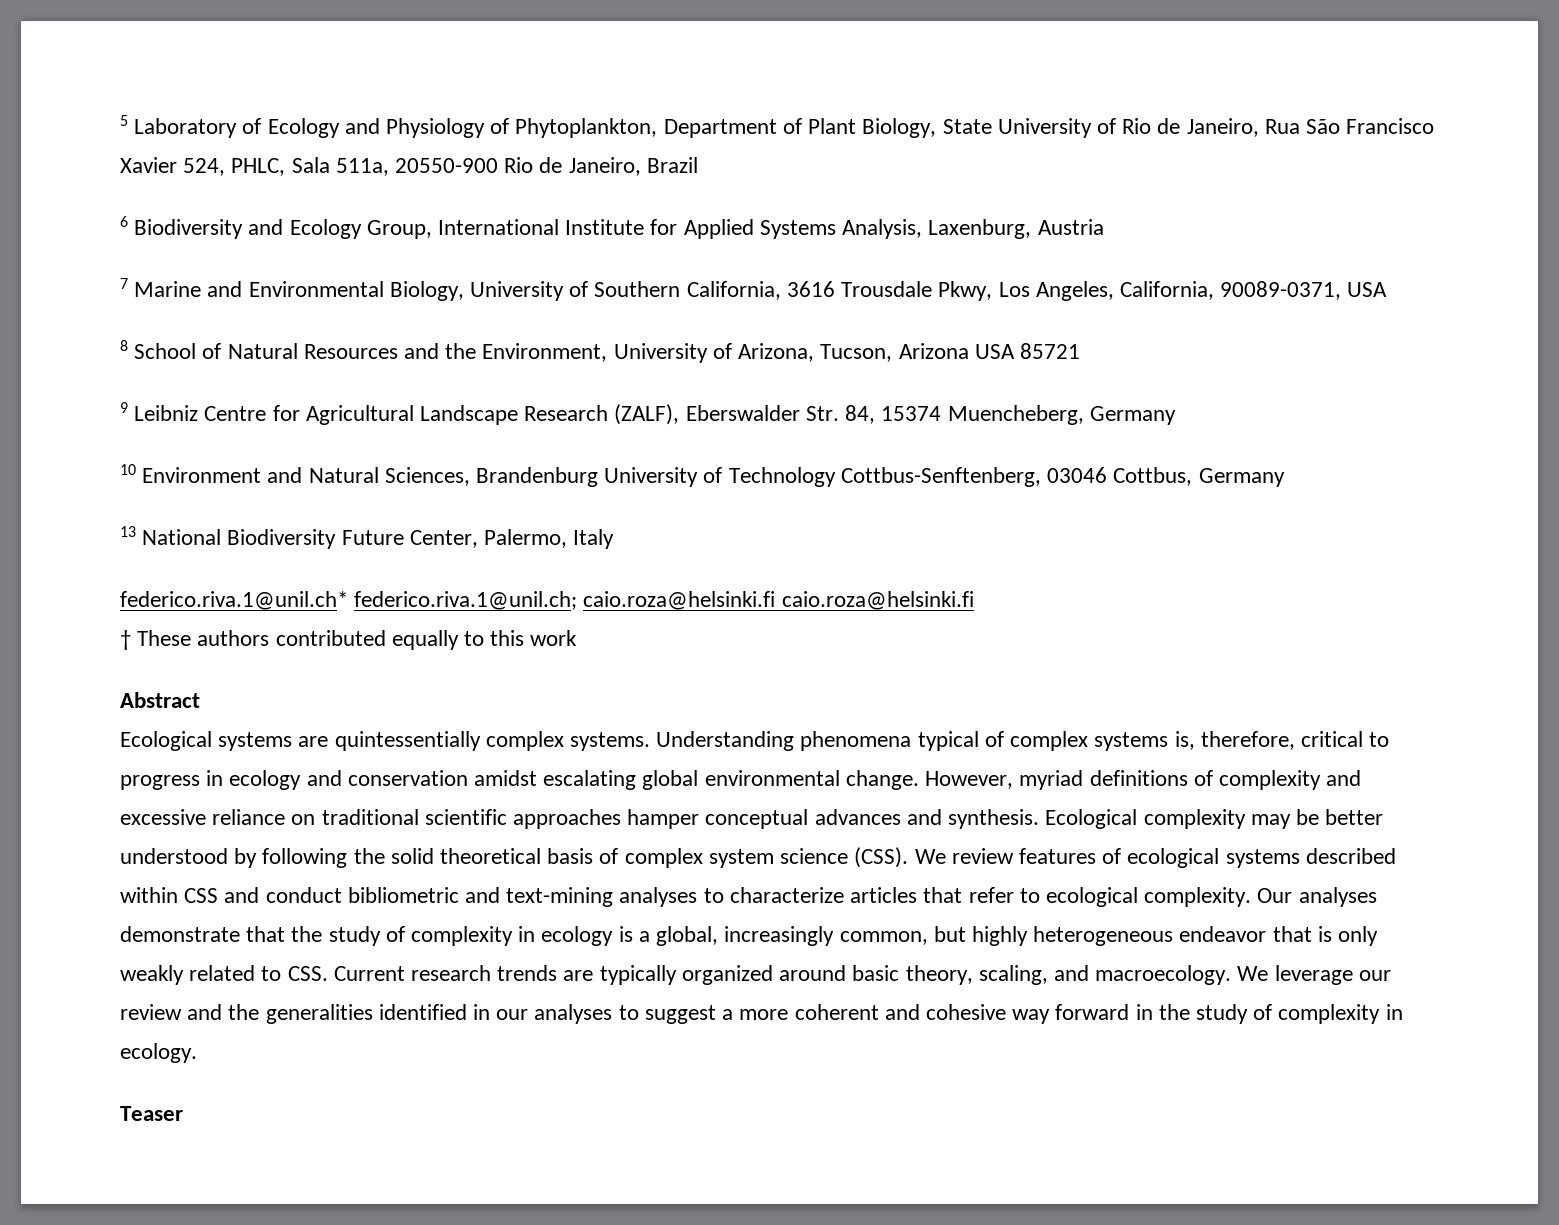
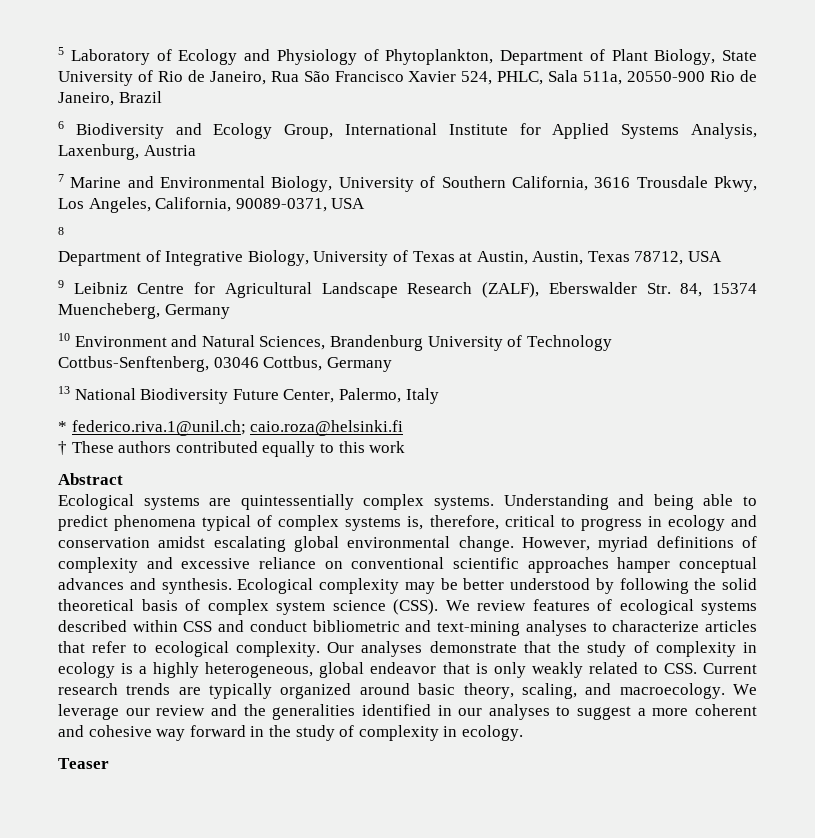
- 8 School of Natural Resources and the Environment, University of Arizona, Tucson, Arizona USA 85721
+ 8
+ Department of Integrative Biology, University of Texas at Austin, Austin, Texas 78712, USA
- federico.riva.1@unil.ch* federico.riva.1@unil.ch; caio.roza@helsinki.fi caio.roza@helsinki.fi
+ * federico.riva.1@unil.ch; caio.roza@helsinki.fi
- Understanding phenomena typical of complex systems is, therefore, critical to progress in ecology and conservation amidst escalating global environmental change.
+ Understanding and being able to predict phenomena typical of complex systems is, therefore, critical to progress in ecology and conservation amidst escalating global environmental change.
- However, myriad definitions of complexity and excessive reliance on traditional scientific approaches hamper conceptual advances and synthesis.
+ However, myriad definitions of complexity and excessive reliance on conventional scientific approaches hamper conceptual advances and synthesis.
- Our analyses demonstrate that the study of complexity in ecology is a global, increasingly common, but highly heterogeneous endeavor that is only weakly related to CSS. Current research trends are typically organized around basic theory, scaling, and macroecology.
+ Our analyses demonstrate that the study of complexity in ecology is a highly heterogeneous, global endeavor that is only weakly related to CSS. Current research trends are typically organized around basic theory, scaling, and macroecology.

